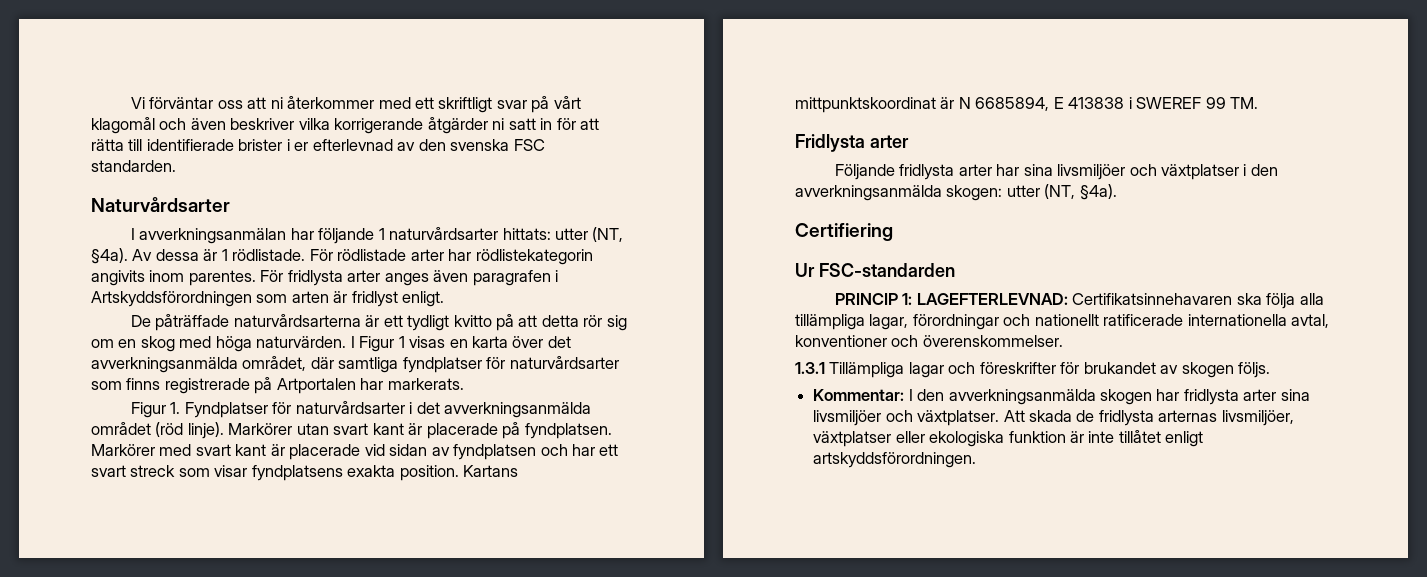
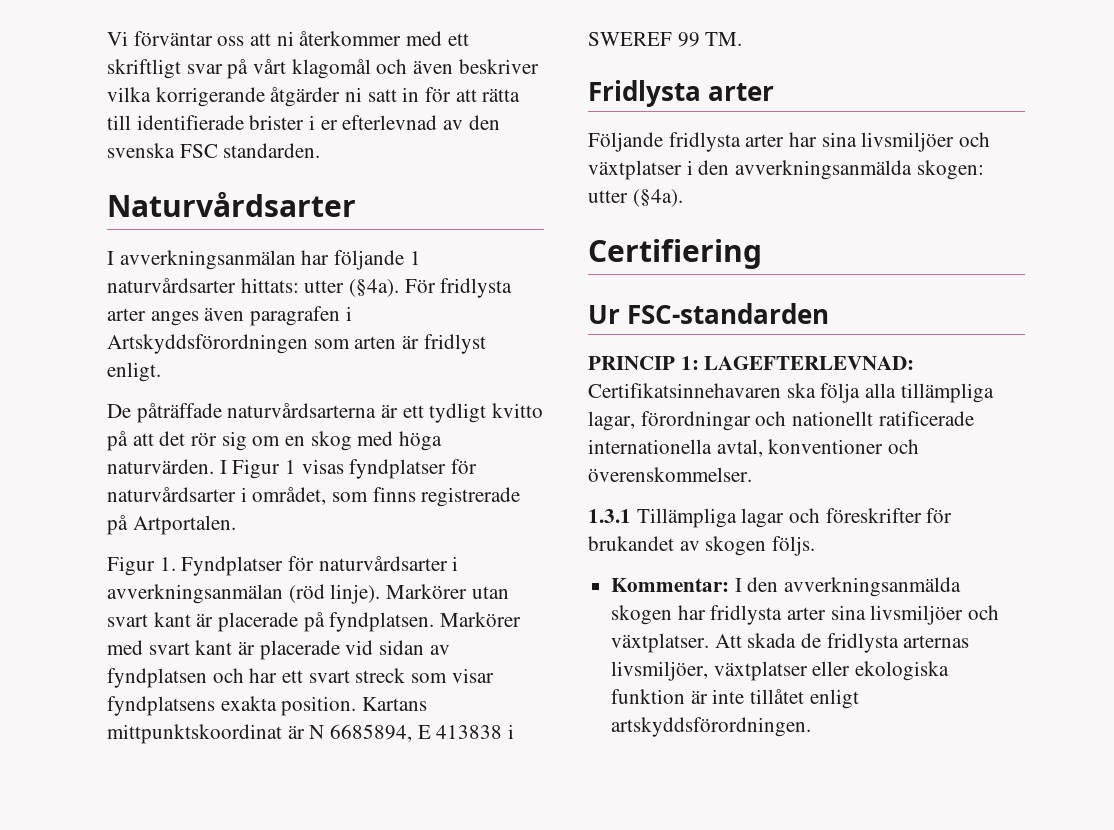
- I avverkningsanmälan har följande 1 naturvårdsarter hittats: utter (NT, §4a). Av dessa är 1 rödlistade. För rödlistade arter har rödlistekategorin angivits inom parentes.
+ I avverkningsanmälan har följande 1 naturvårdsarter hittats: utter (§4a).
- De påträffade naturvårdsarterna är ett tydligt kvitto på att detta rör sig om en skog med höga naturvärden.
+ De påträffade naturvårdsarterna är ett tydligt kvitto på att det rör sig om en skog med höga naturvärden.
- I Figur 1 visas en karta över det avverkningsanmälda området, där samtliga fyndplatser för naturvårdsarter som finns registrerade på Artportalen har markerats.
+ I Figur 1 visas fyndplatser för naturvårdsarter i området, som finns registrerade på Artportalen.
- Figur 1. Fyndplatser för naturvårdsarter i det avverkningsanmälda området (röd linje).
+ Figur 1. Fyndplatser för naturvårdsarter i avverkningsanmälan (röd linje).
- Följande fridlysta arter har sina livsmiljöer och växtplatser i den avverkningsanmälda skogen: utter (NT, §4a).
+ Följande fridlysta arter har sina livsmiljöer och växtplatser i den avverkningsanmälda skogen: utter (§4a).

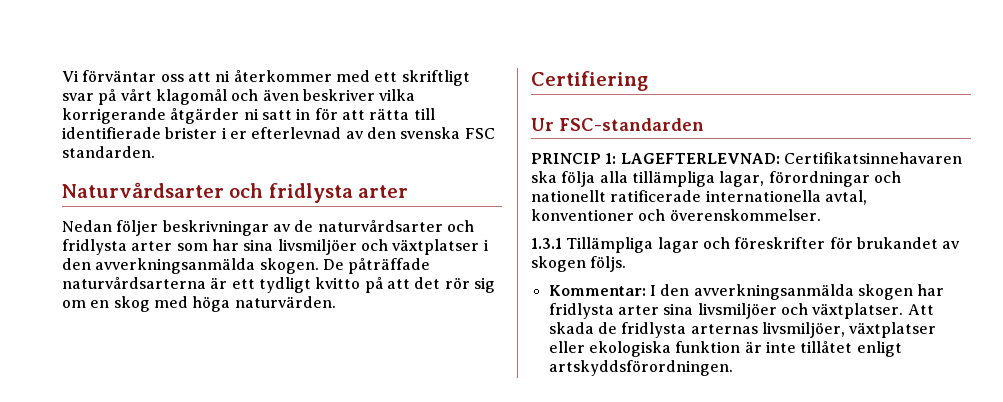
- Naturvårdsarter
- I avverkningsanmälan har följande 1 naturvårdsarter hittats: utter (§4a). För fridlysta arter anges även paragrafen i Artskyddsförordningen som arten är fridlyst enligt.
- De påträffade naturvårdsarterna är ett tydligt kvitto på att det rör sig om en skog med höga naturvärden. I Figur 1 visas fyndplatser för naturvårdsarter i området, som finns registrerade på Artportalen.
- Figur 1. Fyndplatser för naturvårdsarter i avverkningsanmälan (röd linje). Markörer utan svart kant är placerade på fyndplatsen. Markörer med svart kant är placerade vid sidan av fyndplatsen och har ett svart streck som visar fyndplatsens exakta position. Kartans mittpunktskoordinat är N 6685894, E 413838 i SWEREF 99 TM.
- Fridlysta arter
- Följande fridlysta arter har sina livsmiljöer och växtplatser i den avverkningsanmälda skogen: utter (§4a).
+ Naturvårdsarter och fridlysta arter
+ Nedan följer beskrivningar av de naturvårdsarter och fridlysta arter som har sina livsmiljöer och växtplatser i den avverkningsanmälda skogen. De påträffade naturvårdsarterna är ett tydligt kvitto på att det rör sig om en skog med höga naturvärden.

